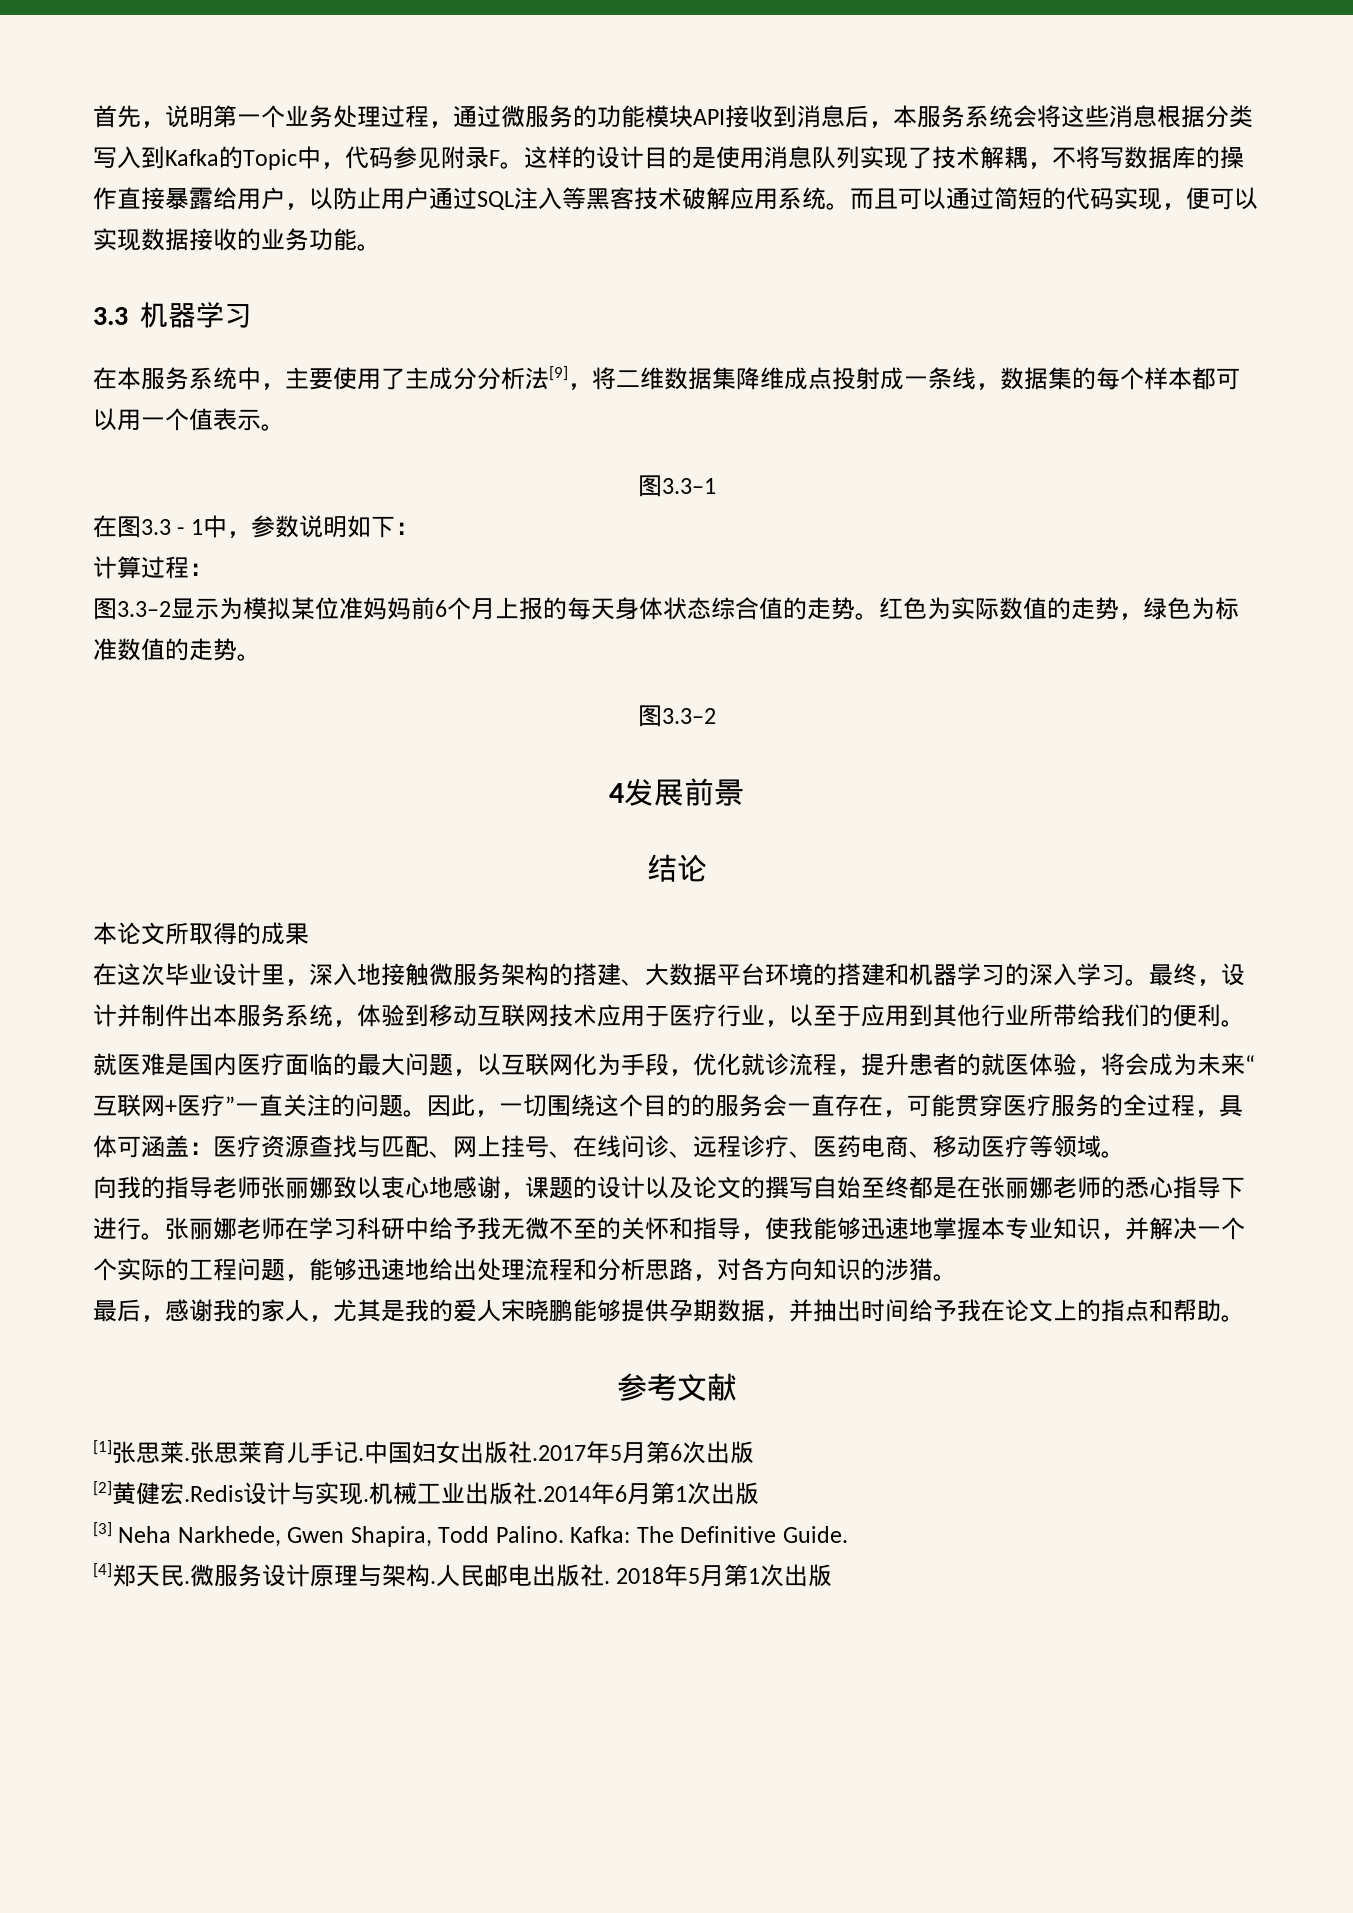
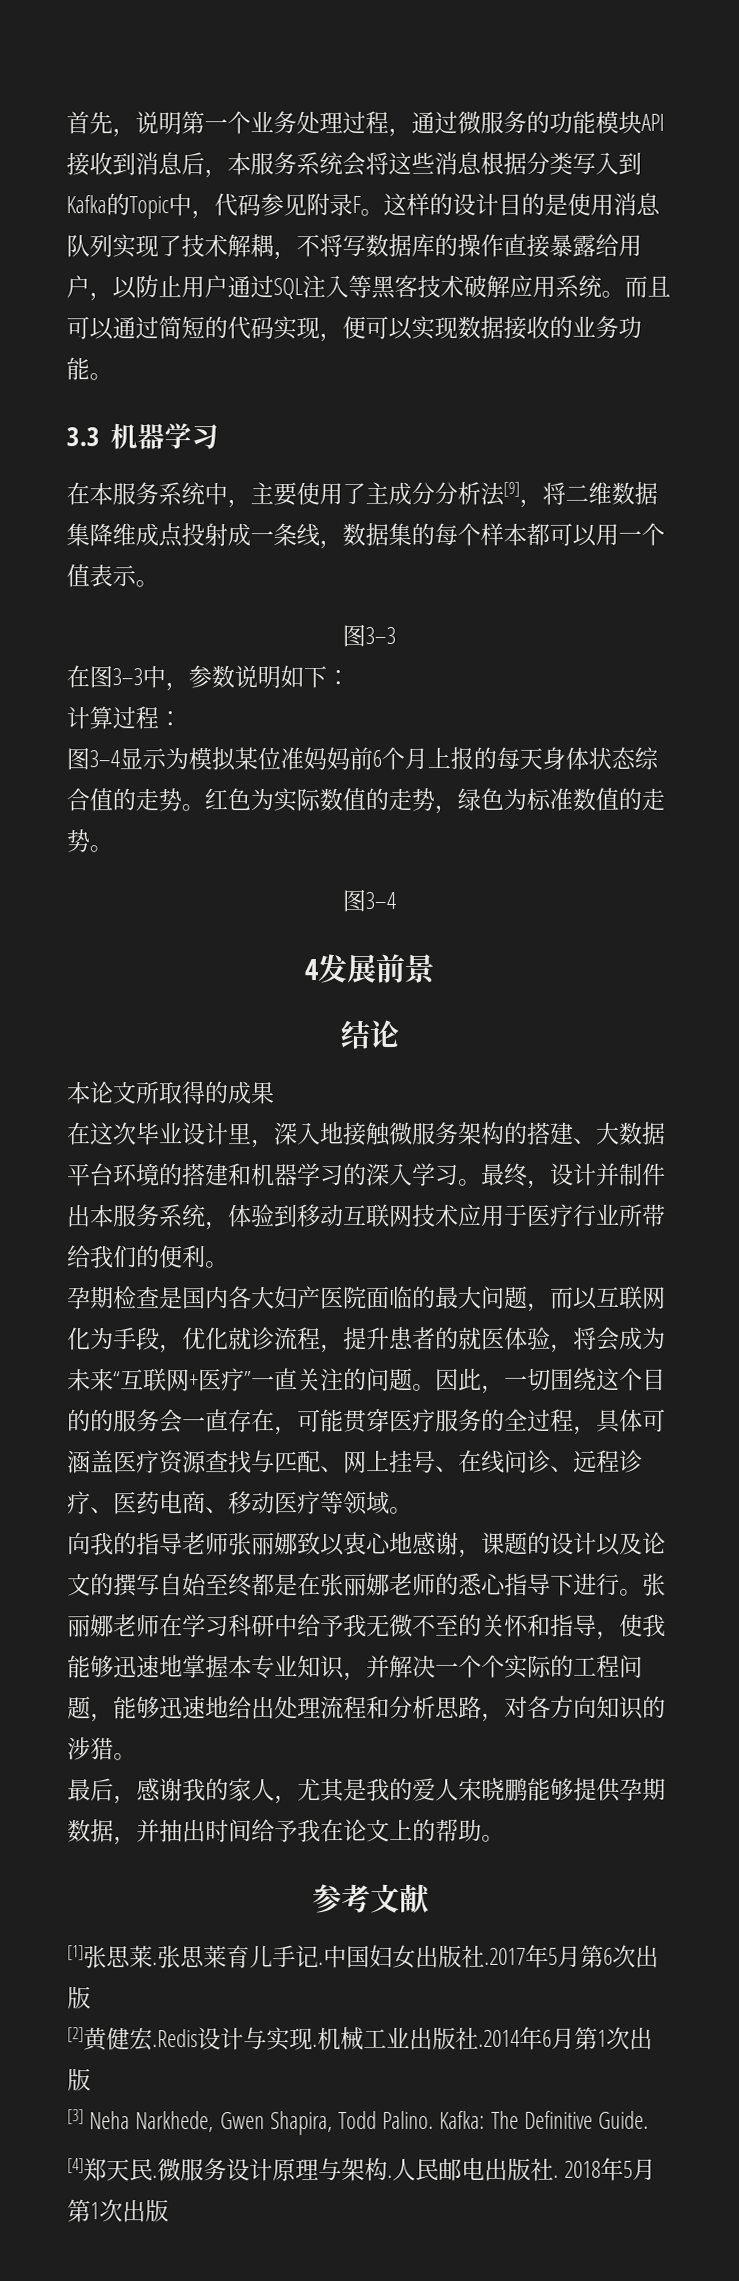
  在本服务系统中，主要使用了主成分分析法[9]，将二维数据集降维成点投射成一条线，数据集的每个样本都可以用一个值表示。
- 图3.3–1
+ 图3–3
- 在图3.3 - 1中，参数说明如下：
+ 在图3–3中，参数说明如下：
- 图3.3–2显示为模拟某位准妈妈前6个月上报的每天身体状态综合值的走势。
+ 图3–4显示为模拟某位准妈妈前6个月上报的每天身体状态综合值的走势。
  红色为实际数值的走势，绿色为标准数值的走势。
- 图3.3–2
+ 图3–4
- 最终，设计并制件出本服务系统，体验到移动互联网技术应用于医疗行业，以至于应用到其他行业所带给我们的便利。
+ 最终，设计并制件出本服务系统，体验到移动互联网技术应用于医疗行业所带给我们的便利。
- 就医难是国内医疗面临的最大问题，以互联网化为手段，优化就诊流程，提升患者的就医体验，将会成为未来“互联网+医疗”一直关注的问题。
+ 孕期检查是国内各大妇产医院面临的最大问题，而以互联网化为手段，优化就诊流程，提升患者的就医体验，将会成为未来“互联网+医疗”一直关注的问题。
- 因此，一切围绕这个目的的服务会一直存在，可能贯穿医疗服务的全过程，具体可涵盖：医疗资源查找与匹配、网上挂号、在线问诊、远程诊疗、医药电商、移动医疗等领域。
+ 因此，一切围绕这个目的的服务会一直存在，可能贯穿医疗服务的全过程，具体可涵盖医疗资源查找与匹配、网上挂号、在线问诊、远程诊疗、医药电商、移动医疗等领域。
- 最后，感谢我的家人，尤其是我的爱人宋晓鹏能够提供孕期数据，并抽出时间给予我在论文上的指点和帮助。
+ 最后，感谢我的家人，尤其是我的爱人宋晓鹏能够提供孕期数据，并抽出时间给予我在论文上的帮助。

